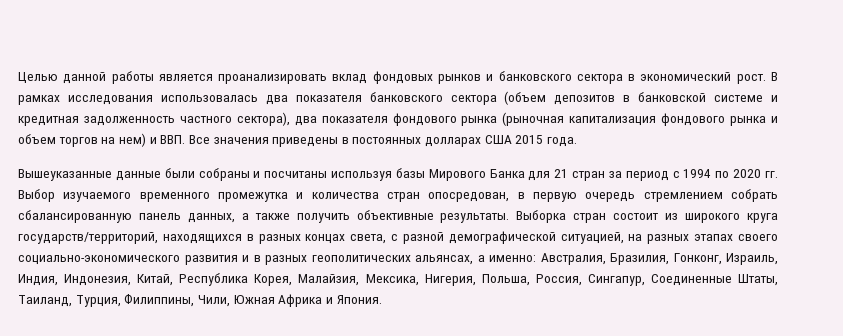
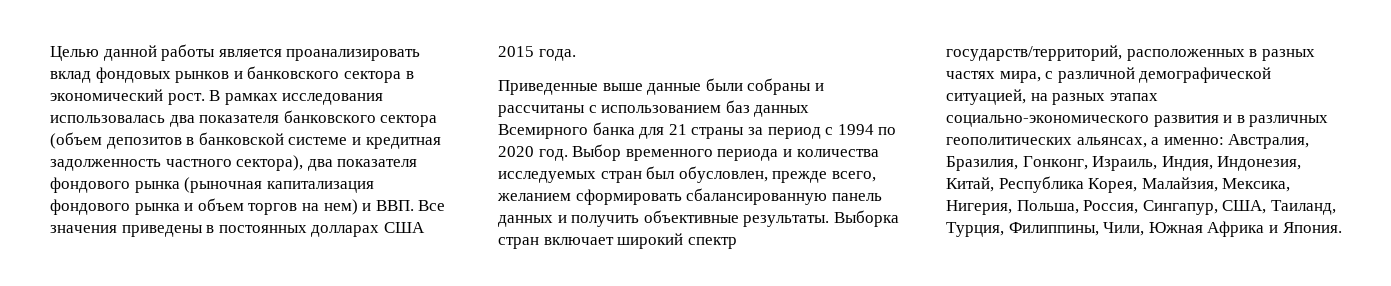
- Вышеуказанные данные были собраны и посчитаны используя базы Мирового Банка для 21 стран за период с 1994 по 2020 гг. Выбор изучаемого временного промежутка и количества стран опосредован, в первую очередь стремлением собрать сбалансированную панель данных, а также получить объективные результаты.
+ Приведенные выше данные были собраны и рассчитаны с использованием баз данных Всемирного банка для 21 страны за период с 1994 по 2020 год. Выбор временного периода и количества исследуемых стран был обусловлен, прежде всего, желанием сформировать сбалансированную панель данных и получить объективные результаты.
- Выборка стран состоит из широкого круга государств/территорий, находящихся в разных концах света, с разной демографической ситуацией, на разных этапах своего социально-экономического развития и в разных геополитических альянсах, а именно: Австралия, Бразилия, Гонконг, Израиль, Индия, Индонезия, Китай, Республика Корея, Малайзия, Мексика, Нигерия, Польша, Россия, Сингапур, Соединенные Штаты, Таиланд, Турция, Филиппины, Чили, Южная Африка и Япония.
+ Выборка стран включает широкий спектр государств/территорий, расположенных в разных частях мира, с различной демографической ситуацией, на разных этапах социально-экономического развития и в различных геополитических альянсах, а именно: Австралия, Бразилия, Гонконг, Израиль, Индия, Индонезия, Китай, Республика Корея, Малайзия, Мексика, Нигерия, Польша, Россия, Сингапур, США, Таиланд, Турция, Филиппины, Чили, Южная Африка и Япония.

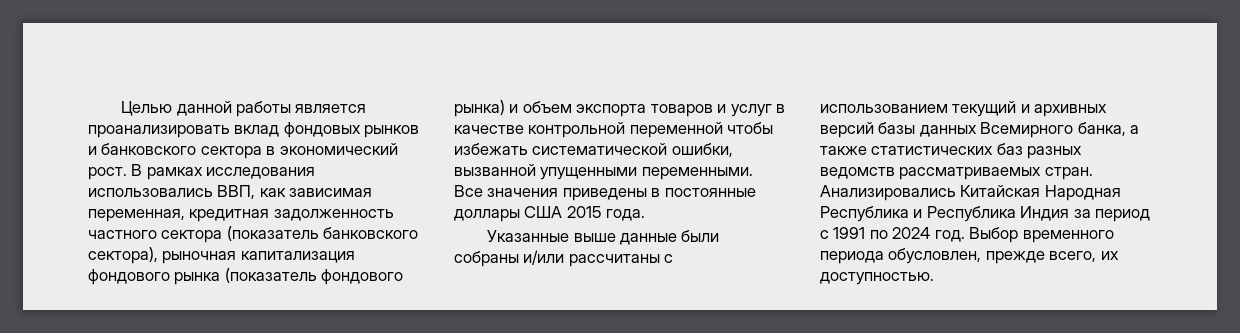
- В рамках исследования использовалась два показателя банковского сектора (объем депозитов в банковской системе и кредитная задолженность частного сектора), два показателя фондового рынка (рыночная капитализация фондового рынка и объем торгов на нем) и ВВП. Все значения приведены в постоянных долларах США 2015 года.
+ В рамках исследования использовались ВВП, как зависимая переменная, кредитная задолженность частного сектора (показатель банковского сектора), рыночная капитализация фондового рынка (показатель фондового рынка) и объем экспорта товаров и услуг в качестве контрольной переменной чтобы избежать систематической ошибки, вызванной упущенными переменными. Все значения приведены в постоянные доллары США 2015 года.
- Приведенные выше данные были собраны и рассчитаны с использованием баз данных Всемирного банка для 21 страны за период с 1994 по 2020 год. Выбор временного периода и количества исследуемых стран был обусловлен, прежде всего, желанием сформировать сбалансированную панель данных и получить объективные результаты. Выборка стран включает широкий спектр государств/территорий, расположенных в разных частях мира, с различной демографической ситуацией, на разных этапах социально-экономического развития и в различных геополитических альянсах, а именно: Австралия, Бразилия, Гонконг, Израиль, Индия, Индонезия, Китай, Республика Корея, Малайзия, Мексика, Нигерия, Польша, Россия, Сингапур, США, Таиланд, Турция, Филиппины, Чили, Южная Африка и Япония.
+ Указанные выше данные были собраны и/или рассчитаны с использованием текущий и архивных версий базы данных Всемирного банка, а также статистических баз разных ведомств рассматриваемых стран. Анализировались Китайская Народная Республика и Республика Индия за период с 1991 по 2024 год. Выбор временного периода обусловлен, прежде всего, их доступностью.

